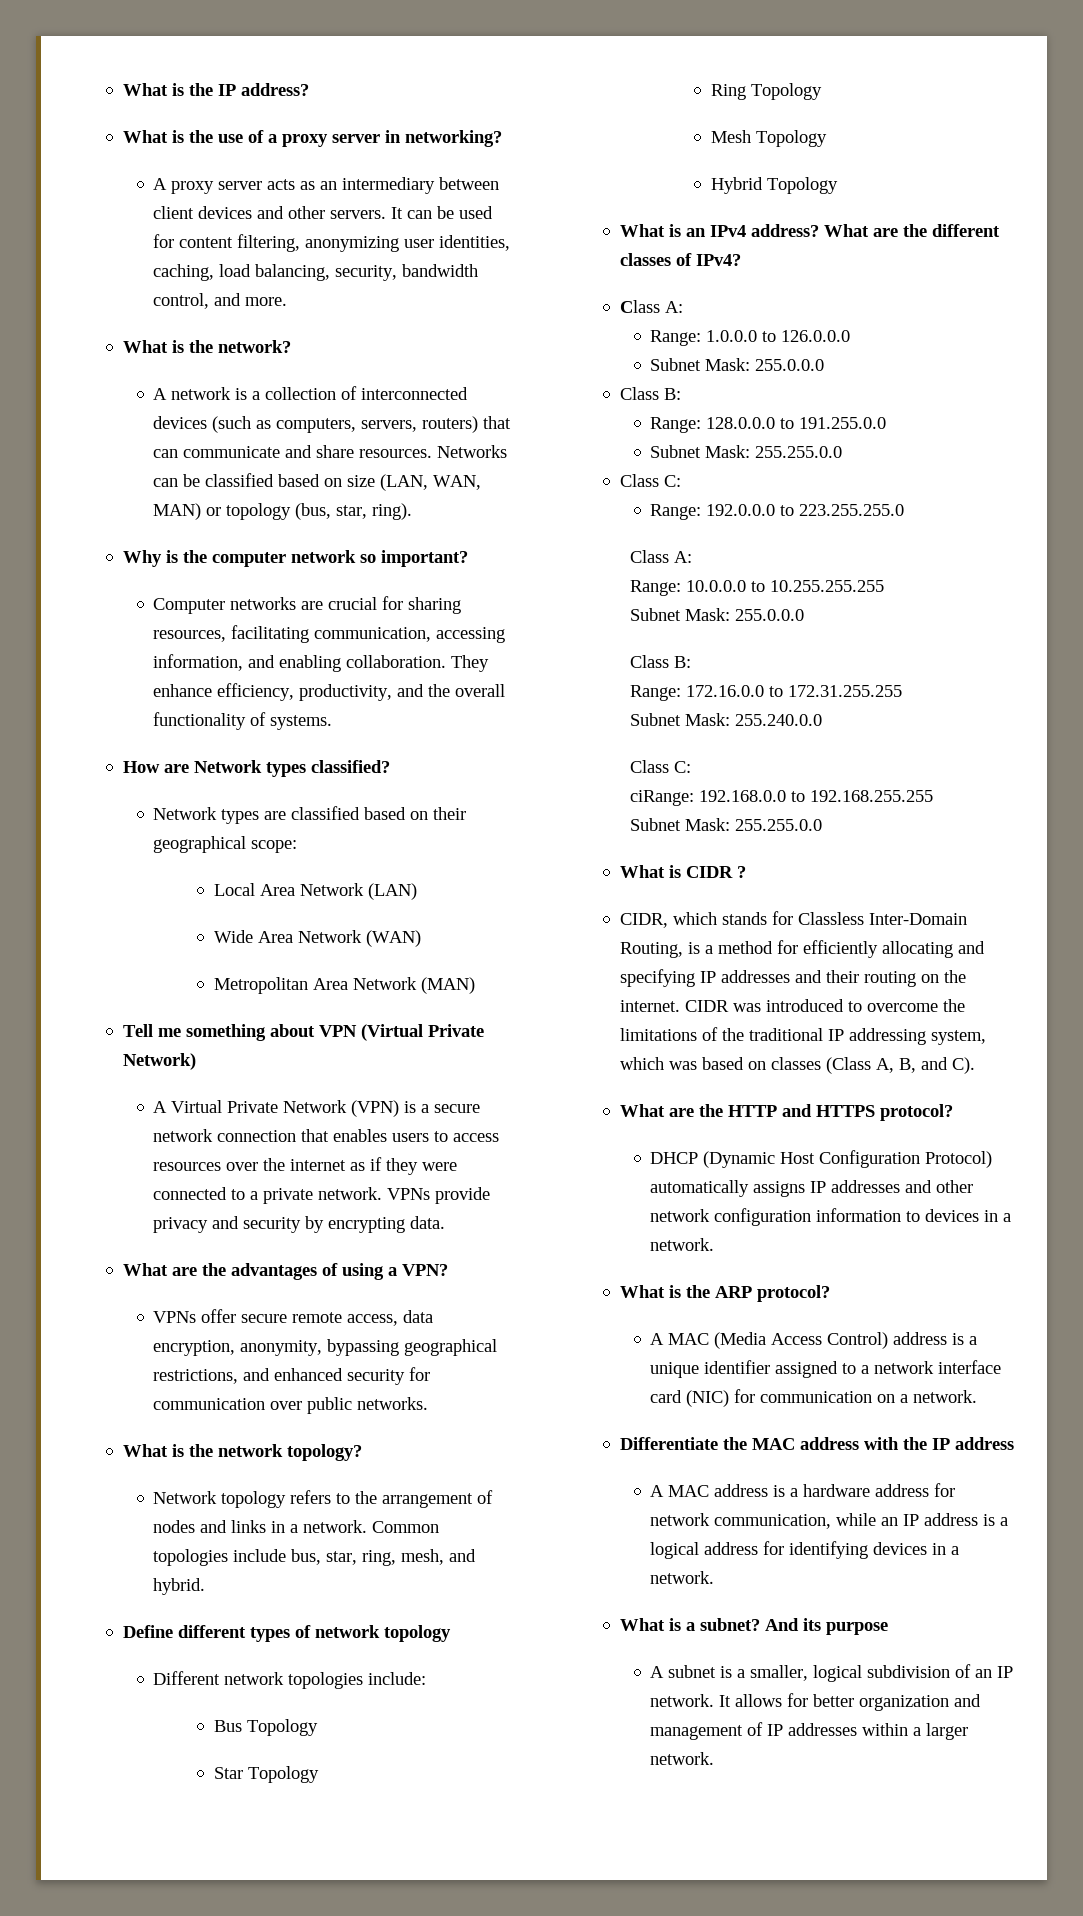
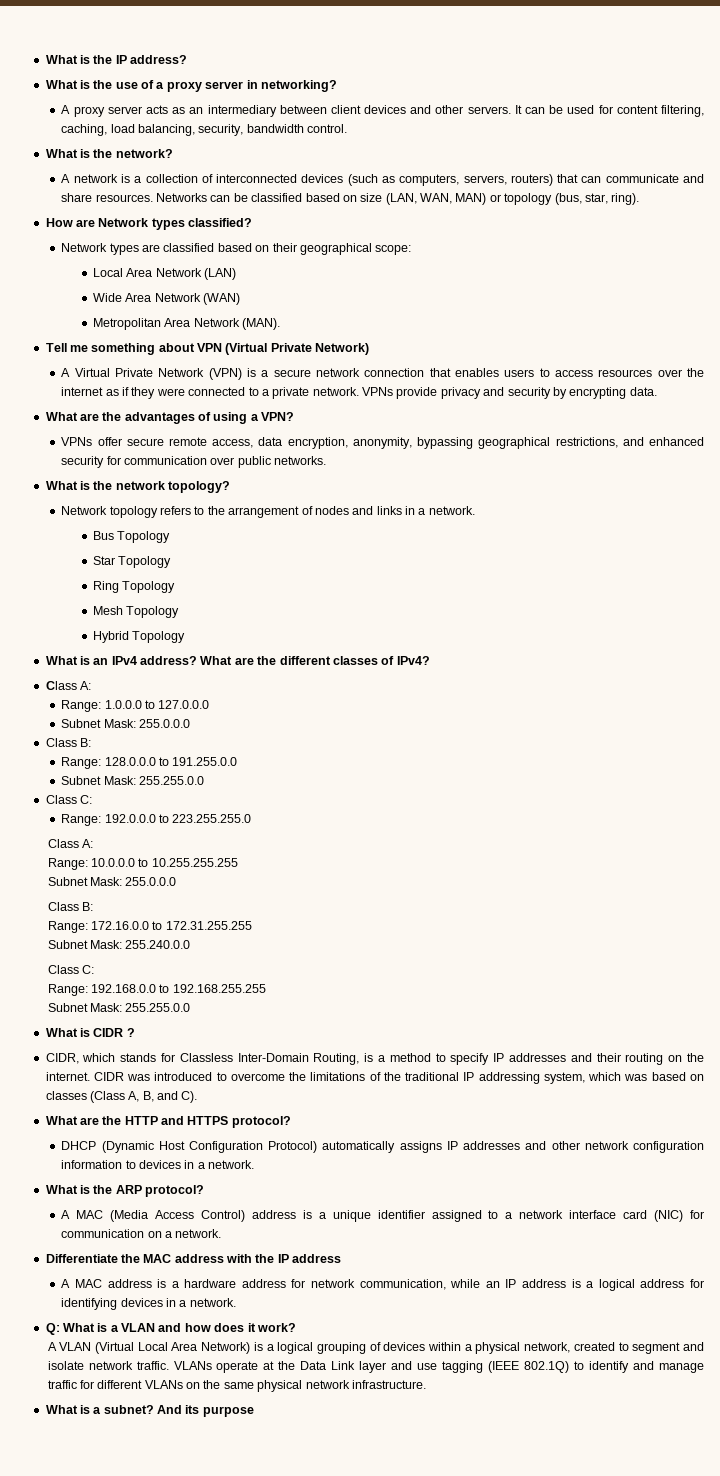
- It can be used for content filtering, anonymizing user identities, caching, load balancing, security, bandwidth control, and more.
+ It can be used for content filtering, caching, load balancing, security, bandwidth control.
- Why is the computer network so important?
- Computer networks are crucial for sharing resources, facilitating communication, accessing information, and enabling collaboration. They enhance efficiency, productivity, and the overall functionality of systems.
- Metropolitan Area Network (MAN)
+ Metropolitan Area Network (MAN).
- Common topologies include bus, star, ring, mesh, and hybrid.
- Define different types of network topology
- Different network topologies include:
- Range: 1.0.0.0 to 126.0.0.0
+ Range: 1.0.0.0 to 127.0.0.0
- ciRange: 192.168.0.0 to 192.168.255.255
+ Range: 192.168.0.0 to 192.168.255.255
- CIDR, which stands for Classless Inter-Domain Routing, is a method for efficiently allocating and specifying IP addresses and their routing on the internet.
+ CIDR, which stands for Classless Inter-Domain Routing, is a method to specify IP addresses and their routing on the internet.
+ Q: What is a VLAN and how does it work?
+ A VLAN (Virtual Local Area Network) is a logical grouping of devices within a physical network, created to segment and isolate network traffic. VLANs operate at the Data Link layer and use tagging (IEEE 802.1Q) to identify and manage traffic for different VLANs on the same physical network infrastructure.
- A subnet is a smaller, logical subdivision of an IP network. It allows for better organization and management of IP addresses within a larger network.

